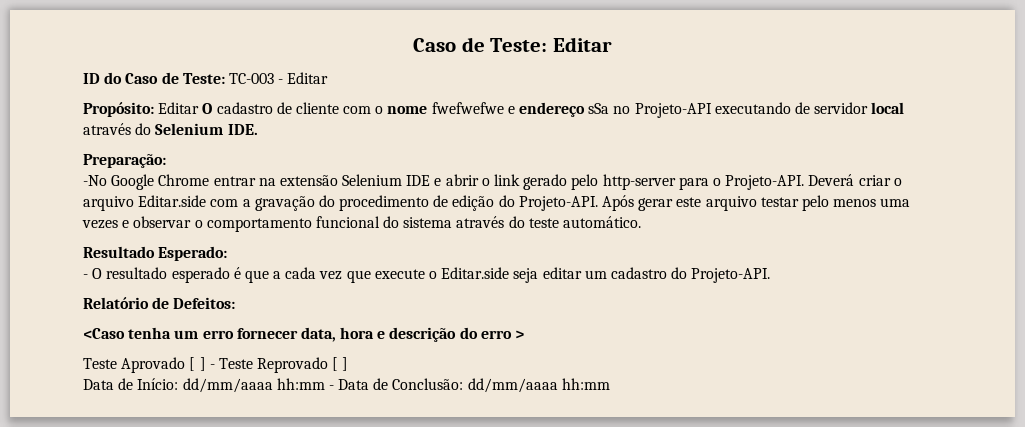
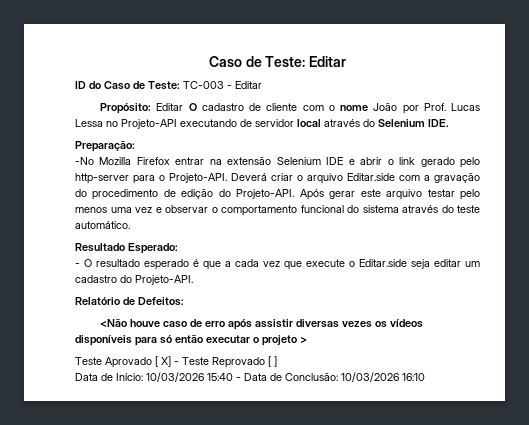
- Propósito: Editar O cadastro de cliente com o nome fwefwefwe e endereço sSa no Projeto-API executando de servidor local através do Selenium IDE.
+ Propósito: Editar O cadastro de cliente com o nome João por Prof. Lucas Lessa no Projeto-API executando de servidor local através do Selenium IDE.
- -No Google Chrome entrar na extensão Selenium IDE e abrir o link gerado pelo http-server para o Projeto-API.
+ -No Mozilla Firefox entrar na extensão Selenium IDE e abrir o link gerado pelo http-server para o Projeto-API.
- Após gerar este arquivo testar pelo menos uma vezes e observar o comportamento funcional do sistema através do teste automático.
+ Após gerar este arquivo testar pelo menos uma vez e observar o comportamento funcional do sistema através do teste automático.
- <Caso tenha um erro fornecer data, hora e descrição do erro >
+ <Não houve caso de erro após assistir diversas vezes os vídeos disponíveis para só então executar o projeto >
- Teste Aprovado [ ] - Teste Reprovado [ ]
+ Teste Aprovado [ X] - Teste Reprovado [ ]
- Data de Início: dd/mm/aaaa hh:mm - Data de Conclusão: dd/mm/aaaa hh:mm
+ Data de Início: 10/03/2026 15:40 - Data de Conclusão: 10/03/2026 16:10

